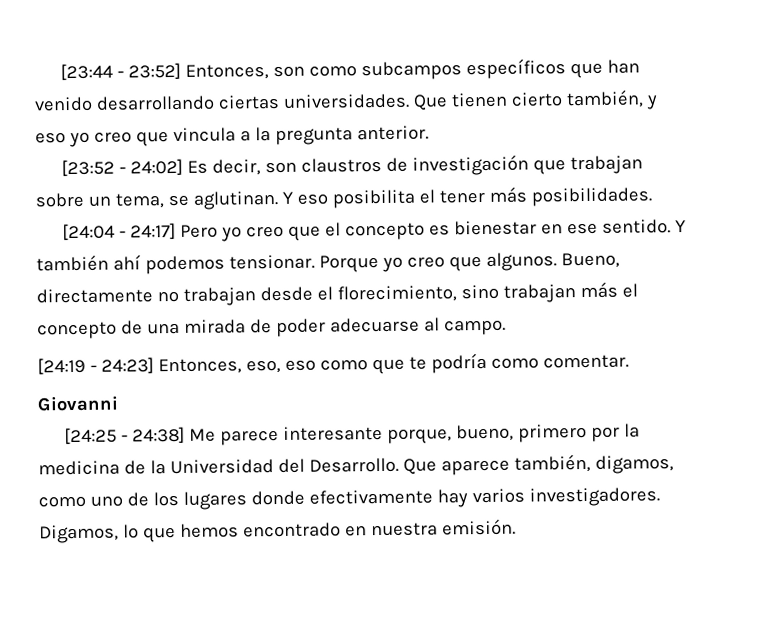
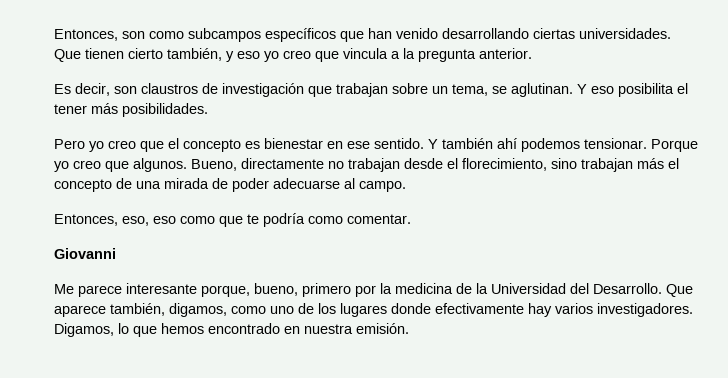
- [23:44 - 23:52] Entonces, son como subcampos específicos que han venido desarrollando ciertas universidades.
+ Entonces, son como subcampos específicos que han venido desarrollando ciertas universidades.
- [23:52 - 24:02] Es decir, son claustros de investigación que trabajan sobre un tema, se aglutinan.
+ Es decir, son claustros de investigación que trabajan sobre un tema, se aglutinan.
- [24:04 - 24:17] Pero yo creo que el concepto es bienestar en ese sentido.
+ Pero yo creo que el concepto es bienestar en ese sentido.
- [24:19 - 24:23] Entonces, eso, eso como que te podría como comentar.
+ Entonces, eso, eso como que te podría como comentar.
- [24:25 - 24:38] Me parece interesante porque, bueno, primero por la medicina de la Universidad del Desarrollo.
+ Me parece interesante porque, bueno, primero por la medicina de la Universidad del Desarrollo.

